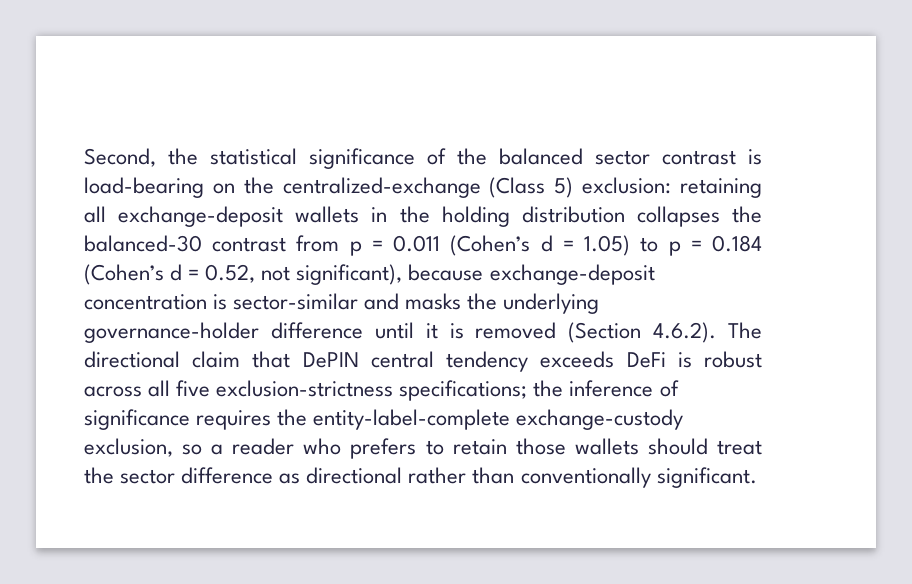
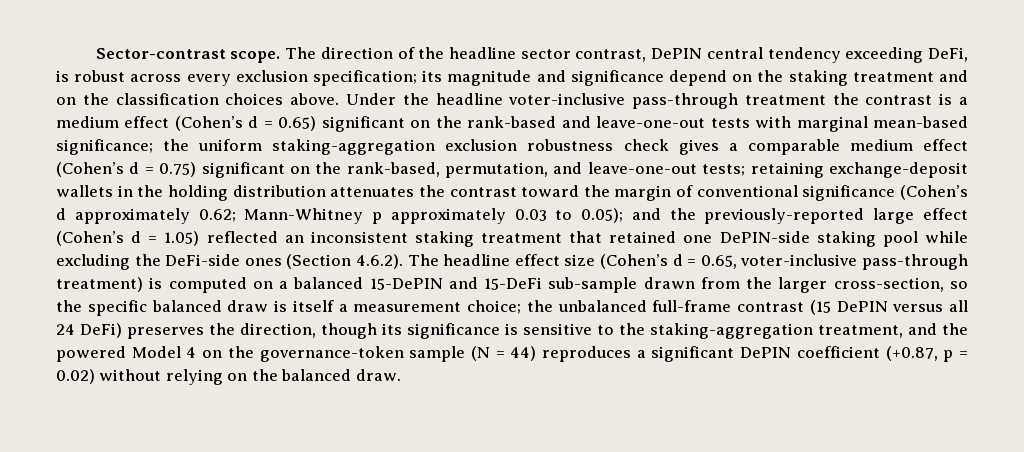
- Second, the statistical significance of the balanced sector contrast is load-bearing on the centralized-exchange (Class 5) exclusion: retaining all exchange-deposit wallets in the holding distribution collapses the balanced-30 contrast from p = 0.011 (Cohen’s d = 1.05) to p = 0.184 (Cohen’s d = 0.52, not significant), because exchange-deposit concentration is sector-similar and masks the underlying governance-holder difference until it is removed (Section 4.6.2). The directional claim that DePIN central tendency exceeds DeFi is robust across all five exclusion-strictness specifications; the inference of significance requires the entity-label-complete exchange-custody exclusion, so a reader who prefers to retain those wallets should treat the sector difference as directional rather than conventionally significant.
+ Sector-contrast scope. The direction of the headline sector contrast, DePIN central tendency exceeding DeFi, is robust across every exclusion specification; its magnitude and significance depend on the staking treatment and on the classification choices above. Under the headline voter-inclusive pass-through treatment the contrast is a medium effect (Cohen’s d = 0.65) significant on the rank-based and leave-one-out tests with marginal mean-based significance; the uniform staking-aggregation exclusion robustness check gives a comparable medium effect (Cohen’s d = 0.75) significant on the rank-based, permutation, and leave-one-out tests; retaining exchange-deposit wallets in the holding distribution attenuates the contrast toward the margin of conventional significance (Cohen’s d approximately 0.62; Mann-Whitney p approximately 0.03 to 0.05); and the previously-reported large effect (Cohen’s d = 1.05) reflected an inconsistent staking treatment that retained one DePIN-side staking pool while excluding the DeFi-side ones (Section 4.6.2). The headline effect size (Cohen’s d = 0.65, voter-inclusive pass-through treatment) is computed on a balanced 15-DePIN and 15-DeFi sub-sample drawn from the larger cross-section, so the specific balanced draw is itself a measurement choice; the unbalanced full-frame contrast (15 DePIN versus all 24 DeFi) preserves the direction, though its significance is sensitive to the staking-aggregation treatment, and the powered Model 4 on the governance-token sample (N = 44) reproduces a significant DePIN coefficient (+0.87, p = 0.02) without relying on the balanced draw.

